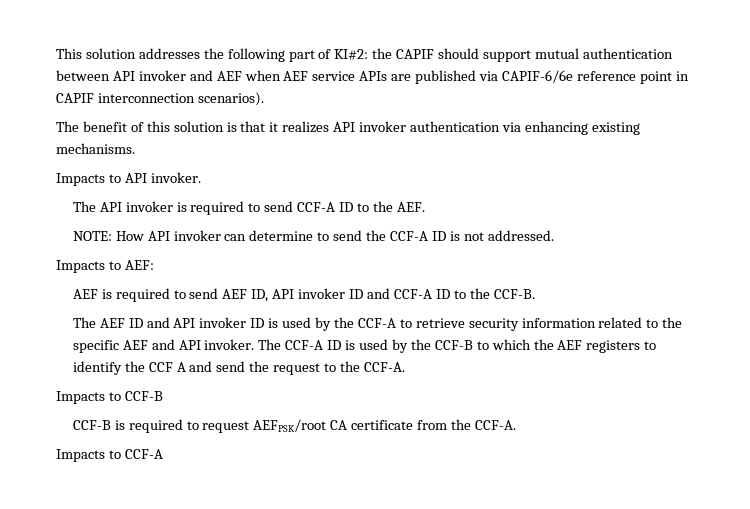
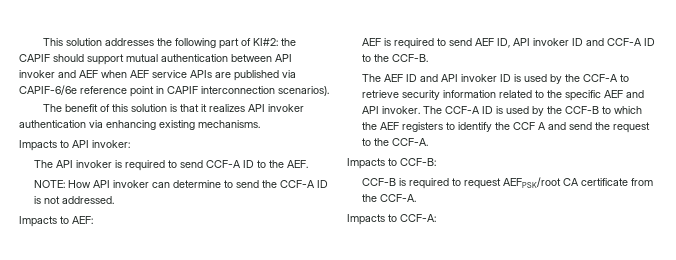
- Impacts to API invoker.
+ Impacts to API invoker:
- Impacts to CCF-B
+ Impacts to CCF-B:
- Impacts to CCF-A
+ Impacts to CCF-A:

